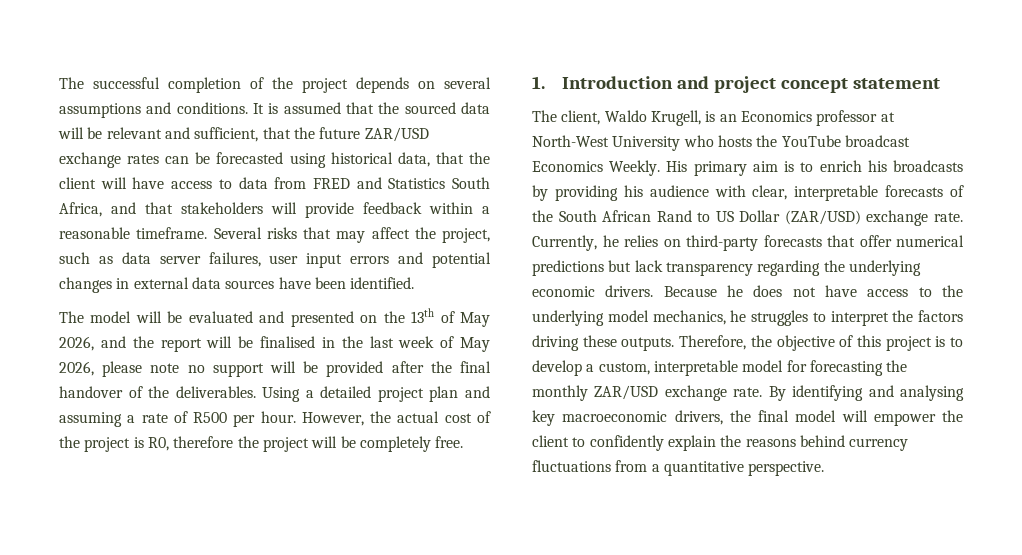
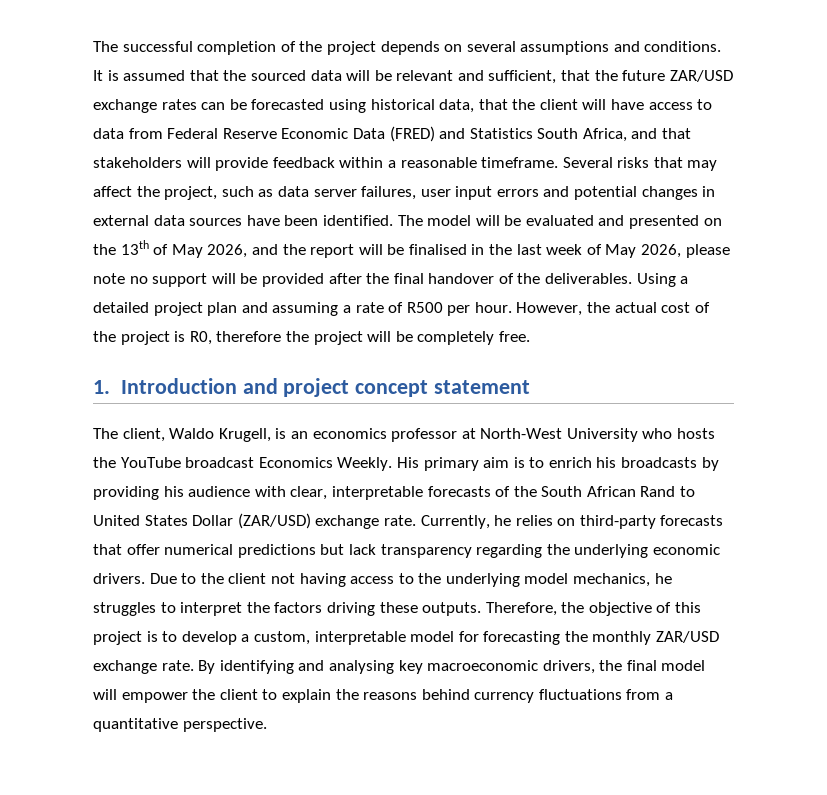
- It is assumed that the sourced data will be relevant and sufficient, that the future ZAR/USD exchange rates can be forecasted using historical data, that the client will have access to data from FRED and Statistics South Africa, and that stakeholders will provide feedback within a reasonable timeframe.
+ It is assumed that the sourced data will be relevant and sufficient, that the future ZAR/USD exchange rates can be forecasted using historical data, that the client will have access to data from Federal Reserve Economic Data (FRED) and Statistics South Africa, and that stakeholders will provide feedback within a reasonable timeframe.
- Several risks that may affect the project, such as data server failures, user input errors and potential changes in external data sources have been identified.
- The model will be evaluated and presented on the 13th of May 2026, and the report will be finalised in the last week of May 2026, please note no support will be provided after the final handover of the deliverables.
+ Several risks that may affect the project, such as data server failures, user input errors and potential changes in external data sources have been identified. The model will be evaluated and presented on the 13th of May 2026, and the report will be finalised in the last week of May 2026, please note no support will be provided after the final handover of the deliverables.
- The client, Waldo Krugell, is an Economics professor at North-West University who hosts the YouTube broadcast Economics Weekly.
+ The client, Waldo Krugell, is an economics professor at North-West University who hosts the YouTube broadcast Economics Weekly.
- His primary aim is to enrich his broadcasts by providing his audience with clear, interpretable forecasts of the South African Rand to US Dollar (ZAR/USD) exchange rate.
+ His primary aim is to enrich his broadcasts by providing his audience with clear, interpretable forecasts of the South African Rand to United States Dollar (ZAR/USD) exchange rate.
- Because he does not have access to the underlying model mechanics, he struggles to interpret the factors driving these outputs.
+ Due to the client not having access to the underlying model mechanics, he struggles to interpret the factors driving these outputs.
- By identifying and analysing key macroeconomic drivers, the final model will empower the client to confidently explain the reasons behind currency fluctuations from a quantitative perspective.
+ By identifying and analysing key macroeconomic drivers, the final model will empower the client to explain the reasons behind currency fluctuations from a quantitative perspective.

